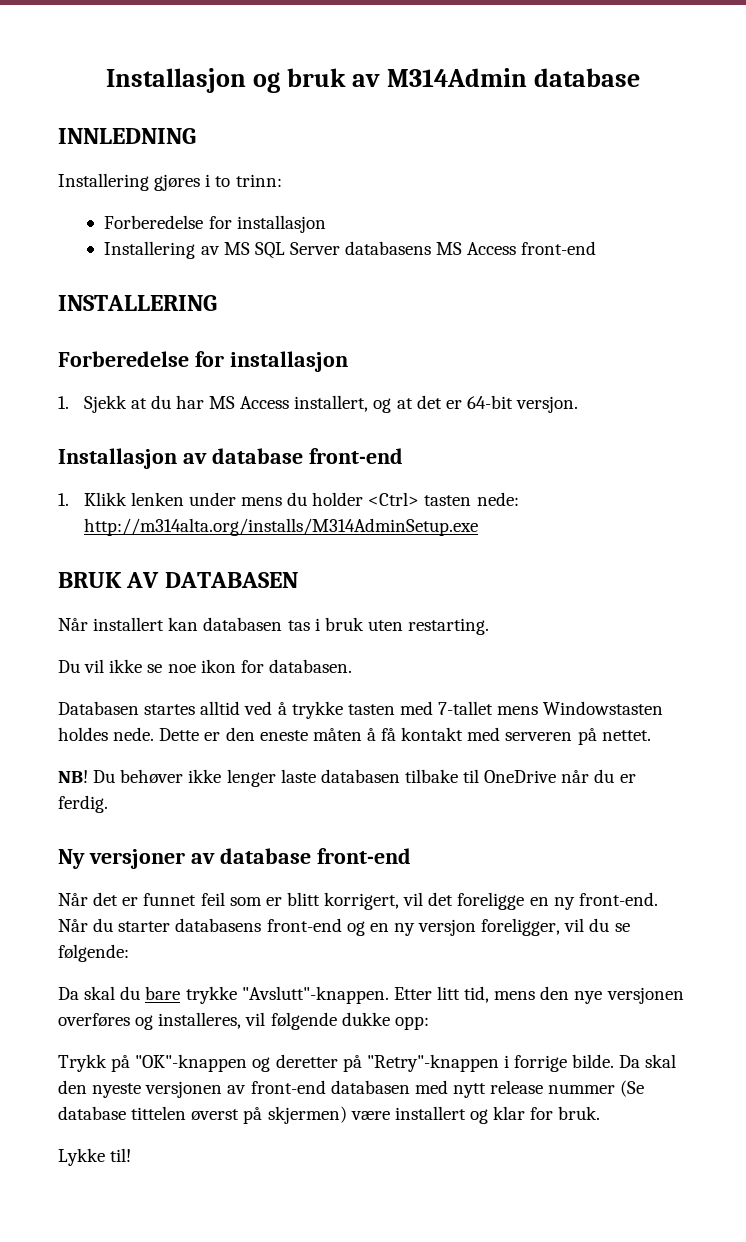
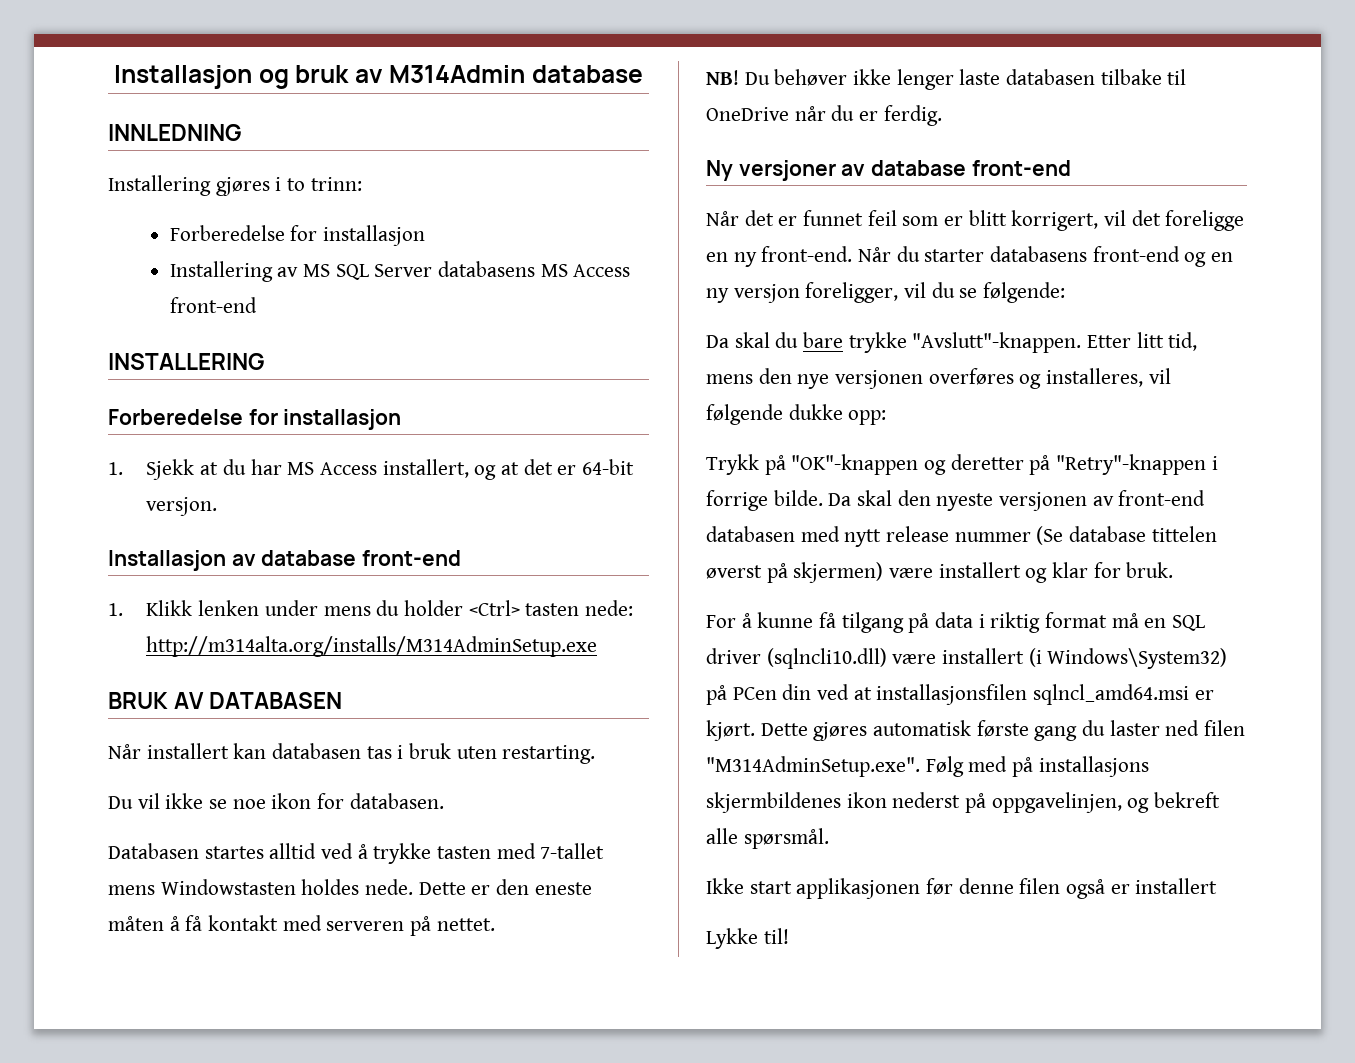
+ For å kunne få tilgang på data i riktig format må en SQL driver (sqlncli10.dll) være installert (i Windows\System32) på PCen din ved at installasjonsfilen sqlncl_amd64.msi er kjørt. Dette gjøres automatisk første gang du laster ned filen "M314AdminSetup.exe". Følg med på installasjons skjermbildenes ikon nederst på oppgavelinjen, og bekreft alle spørsmål.
+ Ikke start applikasjonen før denne filen også er installert

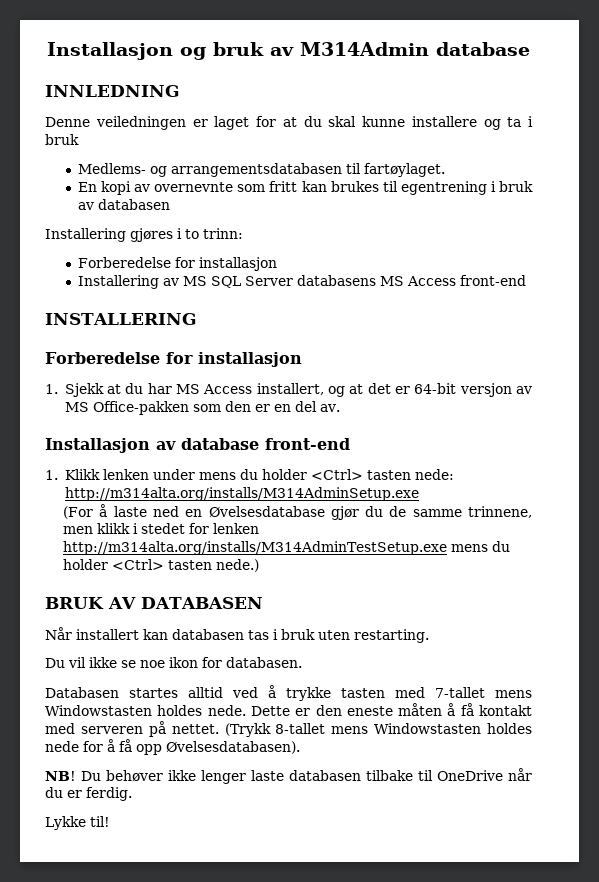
+ Denne veiledningen er laget for at du skal kunne installere og ta i bruk
+ Medlems- og arrangementsdatabasen til fartøylaget.
+ En kopi av overnevnte som fritt kan brukes til egentrening i bruk av databasen
- 1. Sjekk at du har MS Access installert, og at det er 64-bit versjon.
+ 1. Sjekk at du har MS Access installert, og at det er 64-bit versjon av MS Office-pakken som den er en del av.
+ (For å laste ned en Øvelsesdatabase gjør du de samme trinnene, men klikk i stedet for lenken http://m314alta.org/installs/M314AdminTestSetup.exe mens du holder <Ctrl> tasten nede.)
+ (Trykk 8-tallet mens Windowstasten holdes nede for å få opp Øvelsesdatabasen).
- Ny versjoner av database front-end
- Når det er funnet feil som er blitt korrigert, vil det foreligge en ny front-end. Når du starter databasens front-end og en ny versjon foreligger, vil du se følgende:
- Da skal du bare trykke "Avslutt"-knappen. Etter litt tid, mens den nye versjonen overføres og installeres, vil følgende dukke opp:
- Trykk på "OK"-knappen og deretter på "Retry"-knappen i forrige bilde. Da skal den nyeste versjonen av front-end databasen med nytt release nummer (Se database tittelen øverst på skjermen) være installert og klar for bruk.
- For å kunne få tilgang på data i riktig format må en SQL driver (sqlncli10.dll) være installert (i Windows\System32) på PCen din ved at installasjonsfilen sqlncl_amd64.msi er kjørt. Dette gjøres automatisk første gang du laster ned filen "M314AdminSetup.exe". Følg med på installasjons skjermbildenes ikon nederst på oppgavelinjen, og bekreft alle spørsmål.
- Ikke start applikasjonen før denne filen også er installert

